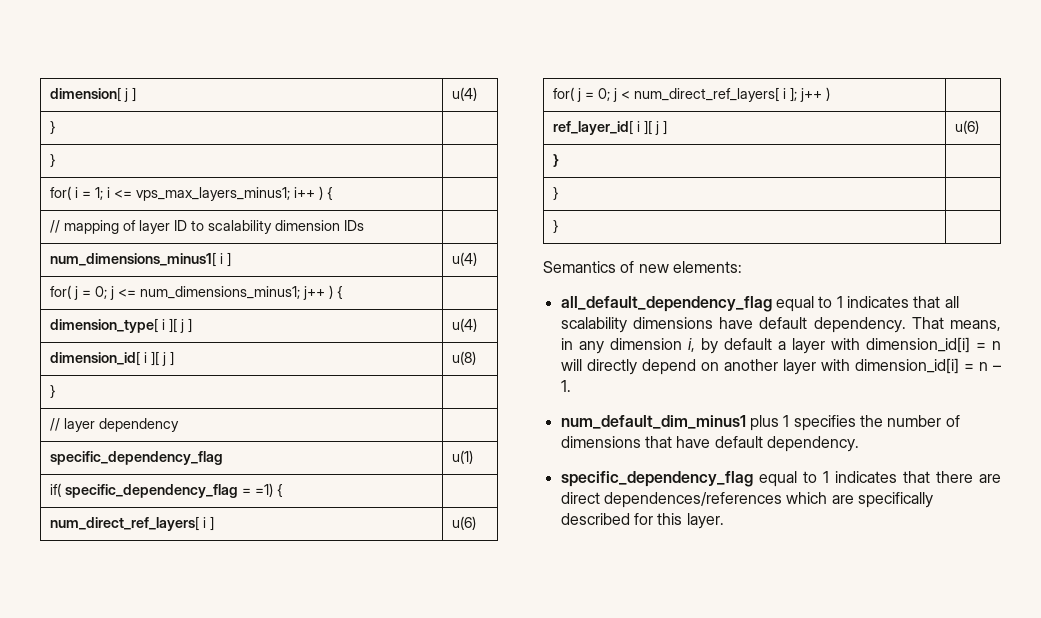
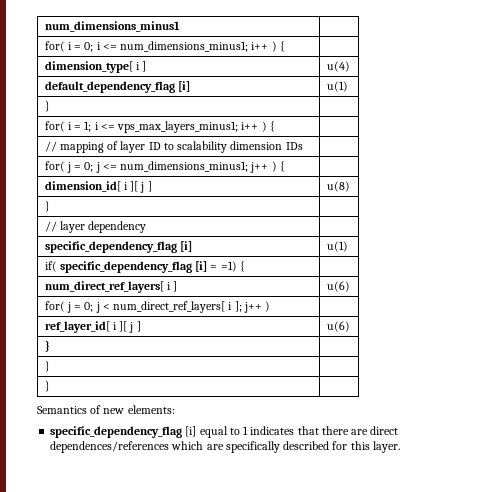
- dimension[ j ] | u(4)
- } |
+ num_dimensions_minus1 |
+ for( i = 0; i <= num_dimensions_minus1; i++ ) { |
+ dimension_type[ i ] | u(4)
+ default_dependency_flag [i] | u(1)
- num_dimensions_minus1[ i ] | u(4)
- dimension_type[ i ][ j ] | u(4)
- specific_dependency_flag | u(1)
+ specific_dependency_flag [i] | u(1)
- if( specific_dependency_flag = =1) { |
+ if( specific_dependency_flag [i] = =1) { |
- all_default_dependency_flag equal to 1 indicates that all scalability dimensions have default dependency. That means, in any dimension i, by default a layer with dimension_id[i] = n will directly depend on another layer with dimension_id[i] = n – 1.
- num_default_dim_minus1 plus 1 specifies the number of dimensions that have default dependency.
- specific_dependency_flag equal to 1 indicates that there are direct dependences/references which are specifically described for this layer.
+ specific_dependency_flag [i] equal to 1 indicates that there are direct dependences/references which are specifically described for this layer.

